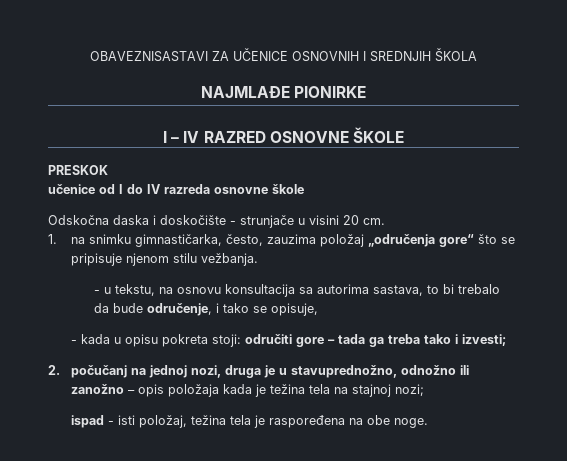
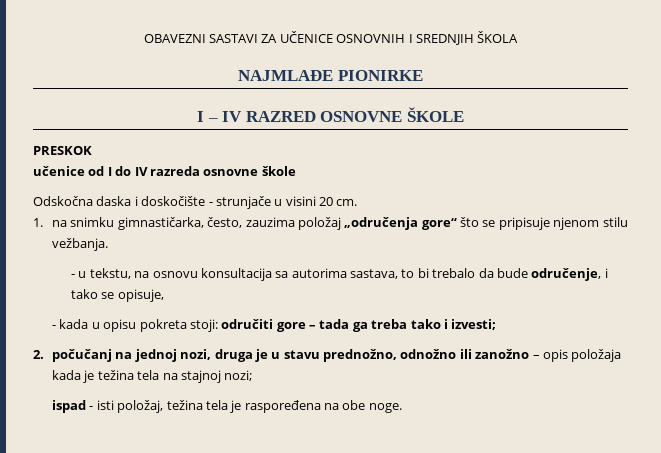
- OBAVEZNISASTAVI ZA UČENICE OSNOVNIH I SREDNJIH ŠKOLA
+ OBAVEZNI SASTAVI ZA UČENICE OSNOVNIH I SREDNJIH ŠKOLA
- 2. počučanj na jednoj nozi, druga je u stavuprednožno, odnožno ili zanožno – opis položaja kada je težina tela na stajnoj nozi;
+ 2. počučanj na jednoj nozi, druga je u stavu prednožno, odnožno ili zanožno – opis položaja kada je težina tela na stajnoj nozi;

